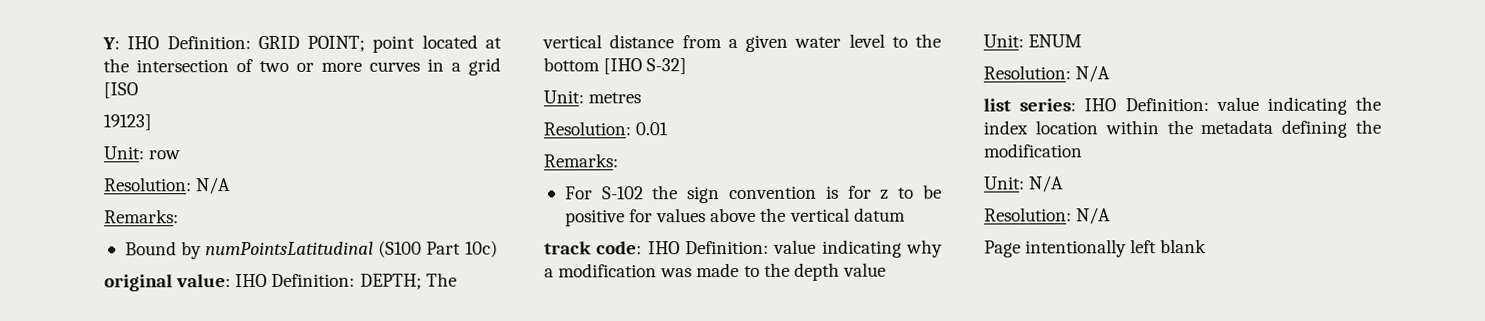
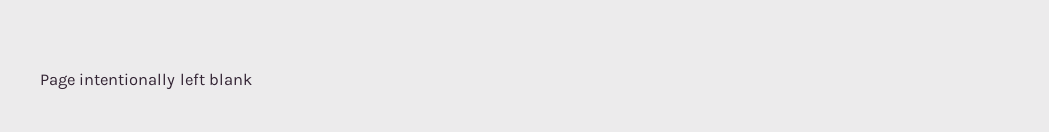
- Y: IHO Definition: GRID POINT; point located at the intersection of two or more curves in a grid [ISO
- 19123]
- Unit: row
- Resolution: N/A
- Remarks:
- Bound by numPointsLatitudinal (S100 Part 10c)
- original value: IHO Definition: DEPTH; The vertical distance from a given water level to the bottom [IHO S-32]
- Unit: metres
- Resolution: 0.01
- Remarks:
- For S-102 the sign convention is for z to be positive for values above the vertical datum
- track code: IHO Definition: value indicating why a modification was made to the depth value
- Unit: ENUM
- Resolution: N/A
- list series: IHO Definition: value indicating the index location within the metadata defining the modification
- Unit: N/A
- Resolution: N/A

